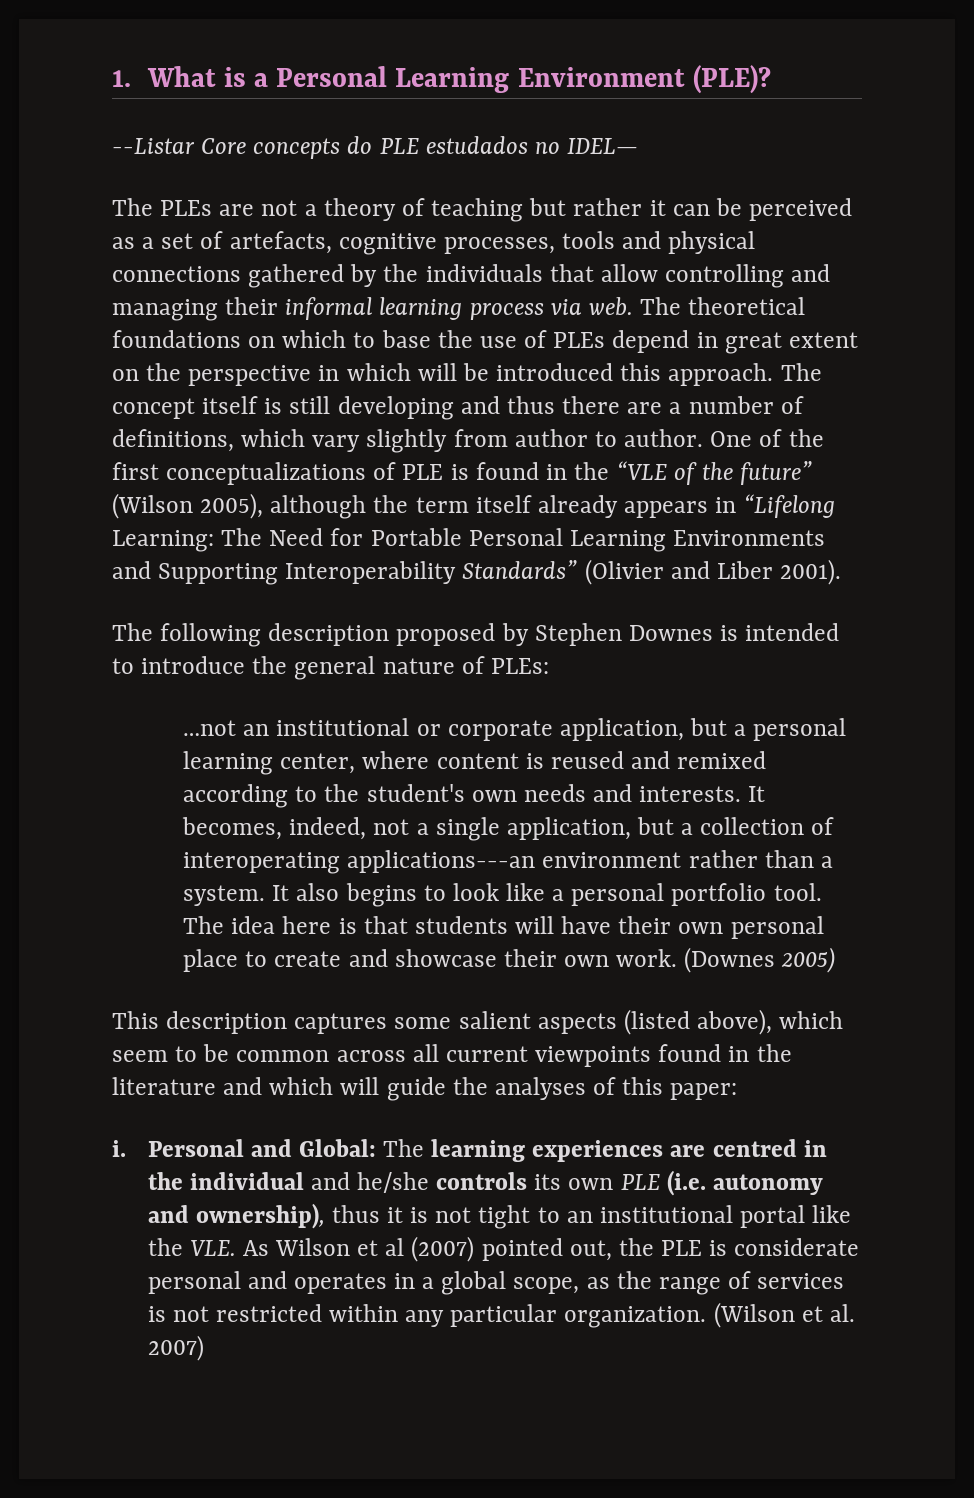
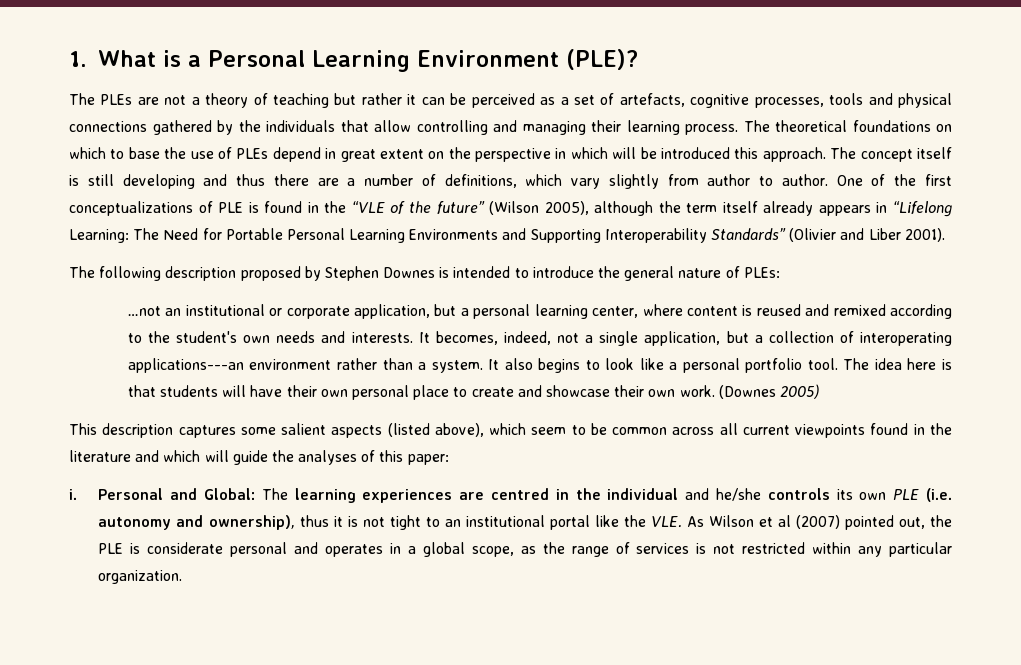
- --Listar Core concepts do PLE estudados no IDEL—
- The PLEs are not a theory of teaching but rather it can be perceived as a set of artefacts, cognitive processes, tools and physical connections gathered by the individuals that allow controlling and managing their informal learning process via web.
+ The PLEs are not a theory of teaching but rather it can be perceived as a set of artefacts, cognitive processes, tools and physical connections gathered by the individuals that allow controlling and managing their learning process.
- (Wilson et al. 2007)

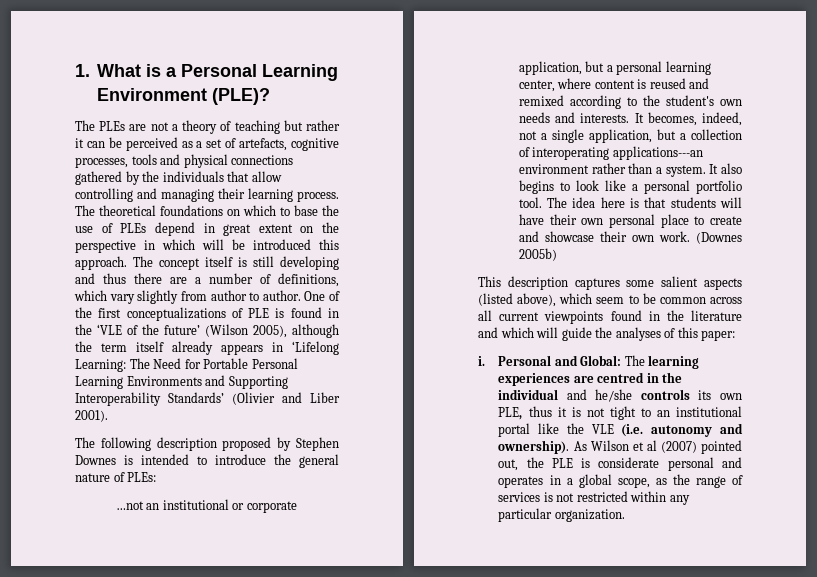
- One of the first conceptualizations of PLE is found in the “VLE of the future” (Wilson 2005), although the term itself already appears in “Lifelong Learning: The Need for Portable Personal Learning Environments and Supporting Interoperability Standards” (Olivier and Liber 2001).
+ One of the first conceptualizations of PLE is found in the ‘VLE of the future’ (Wilson 2005), although the term itself already appears in ‘Lifelong Learning: The Need for Portable Personal Learning Environments and Supporting Interoperability Standards’ (Olivier and Liber 2001).
- (Downes 2005)
+ (Downes 2005b)
- Personal and Global: The learning experiences are centred in the individual and he/she controls its own PLE (i.e. autonomy and ownership), thus it is not tight to an institutional portal like the VLE. As Wilson et al (2007) pointed out, the PLE is considerate personal and operates in a global scope, as the range of services is not restricted within any particular organization.
+ Personal and Global: The learning experiences are centred in the individual and he/she controls its own PLE, thus it is not tight to an institutional portal like the VLE (i.e. autonomy and ownership). As Wilson et al (2007) pointed out, the PLE is considerate personal and operates in a global scope, as the range of services is not restricted within any particular organization.

